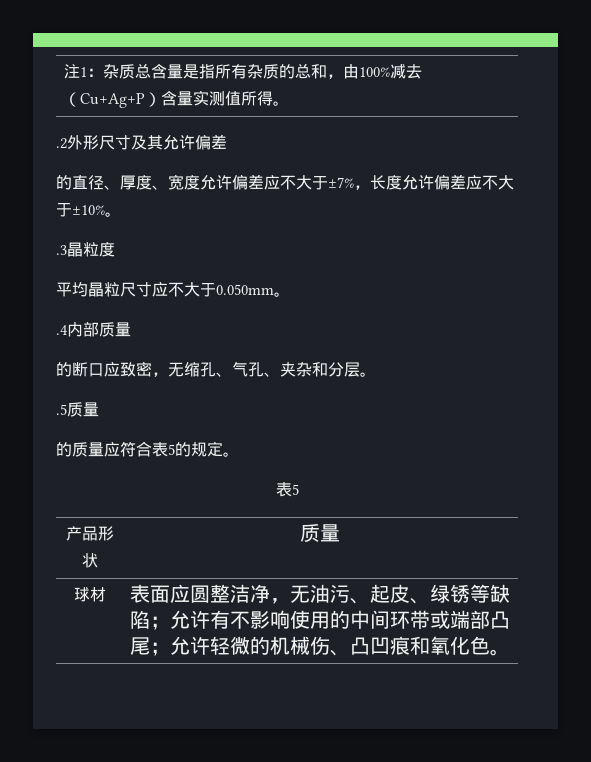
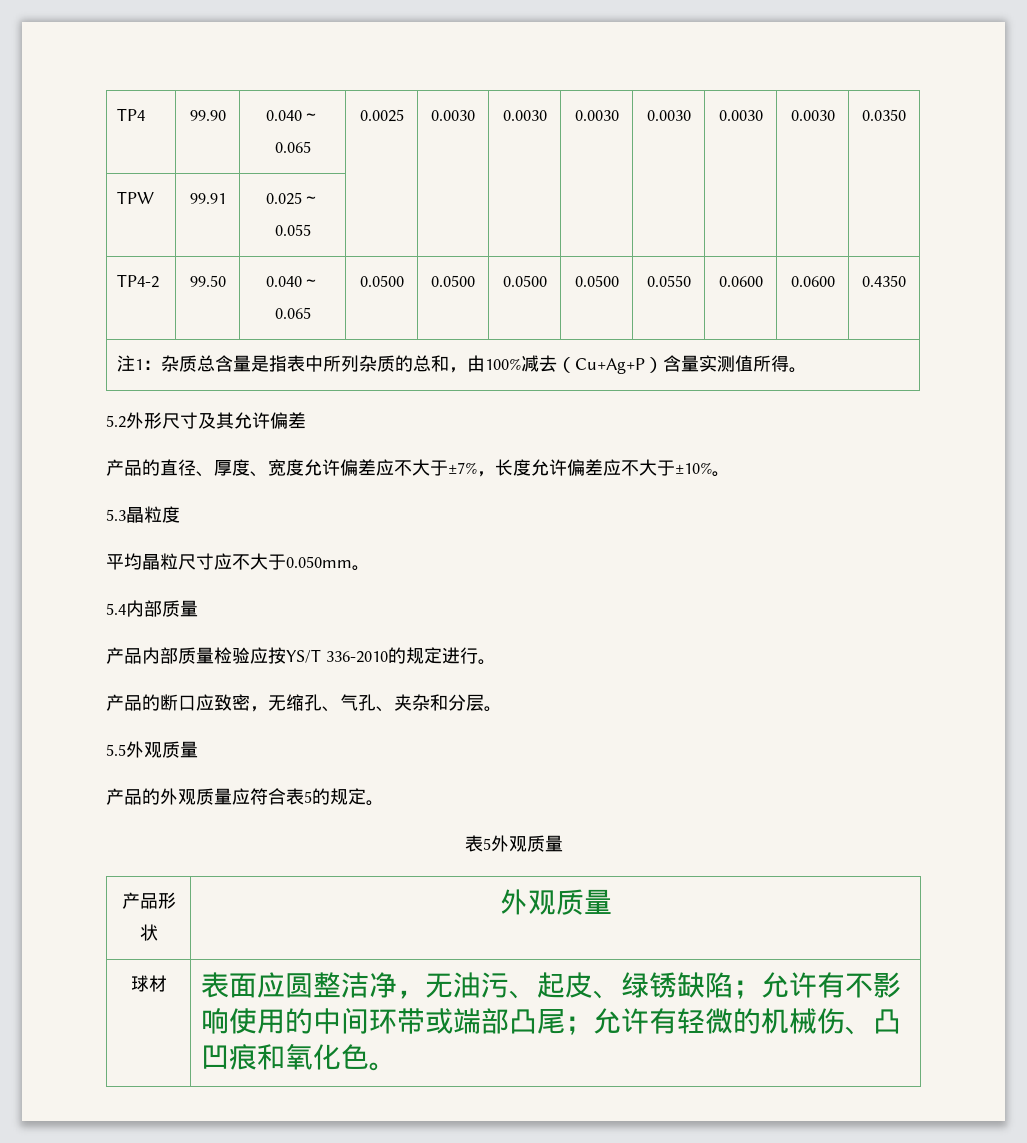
+ TP4 | 99.90 | 0.040～0.065 | 0.0025 | 0.0030 | 0.0030 | 0.0030 | 0.0030 | 0.0030 | 0.0030 | 0.0350
+ TPW | 99.91 | 0.025～0.055 | | | | | | | |
+ TP4-2 | 99.50 | 0.040～0.065 | 0.0500 | 0.0500 | 0.0500 | 0.0500 | 0.0550 | 0.0600 | 0.0600 | 0.4350
- 注1：杂质总含量是指所有杂质的总和，由100%减去（Cu+Ag+P）含量实测值所得。
+ 注1：杂质总含量是指表中所列杂质的总和，由100%减去（Cu+Ag+P）含量实测值所得。
- .2外形尺寸及其允许偏差
+ 5.2外形尺寸及其允许偏差
- 的直径、厚度、宽度允许偏差应不大于±7%，长度允许偏差应不大于±10%。
+ 产品的直径、厚度、宽度允许偏差应不大于±7%，长度允许偏差应不大于±10%。
- .3晶粒度
+ 5.3晶粒度
- .4内部质量
+ 5.4内部质量
- 的断口应致密，无缩孔、气孔、夹杂和分层。
+ 产品内部质量检验应按YS/T 336-2010的规定进行。
+ 产品的断口应致密，无缩孔、气孔、夹杂和分层。
- .5质量
- 的质量应符合表5的规定。
- 表5
+ 5.5外观质量
+ 产品的外观质量应符合表5的规定。
+ 表5外观质量
- 产品形状 | 质量
+ 产品形状 | 外观质量
- 球材 | 表面应圆整洁净，无油污、起皮、绿锈等缺陷；允许有不影响使用的中间环带或端部凸尾；允许轻微的机械伤、凸凹痕和氧化色。
+ 球材 | 表面应圆整洁净，无油污、起皮、绿锈缺陷；允许有不影响使用的中间环带或端部凸尾；允许有轻微的机械伤、凸凹痕和氧化色。

